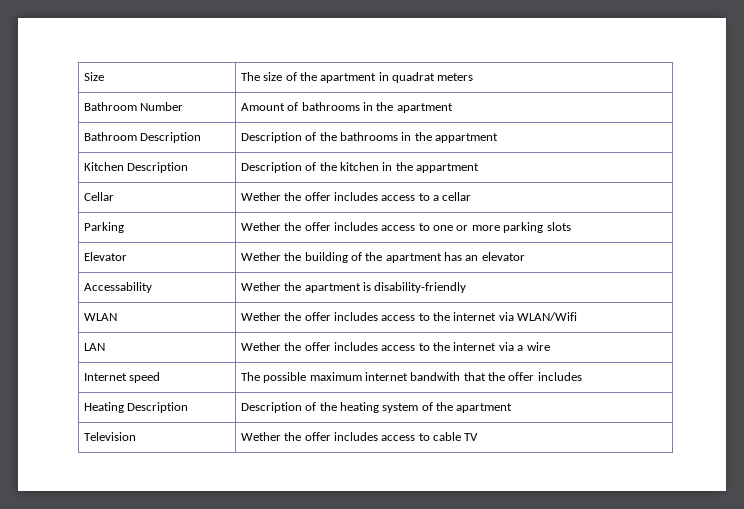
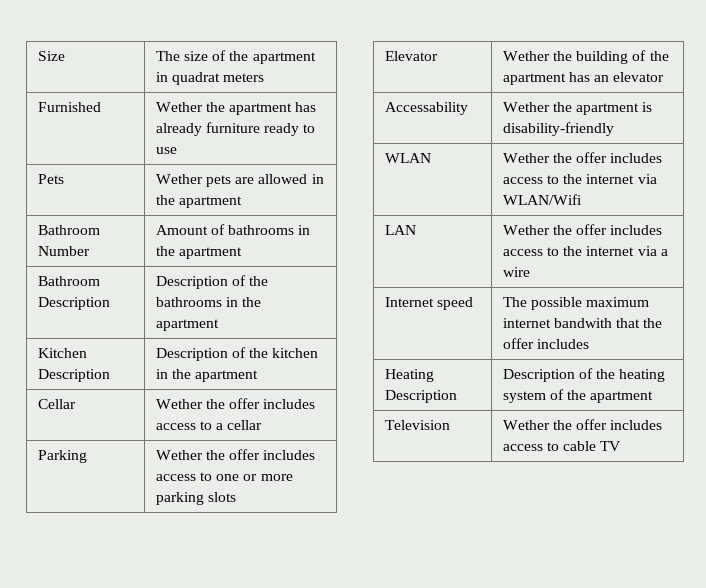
+ Furnished | Wether the apartment has already furniture ready to use
+ Pets | Wether pets are allowed in the apartment
- Bathroom Description | Description of the bathrooms in the appartment
+ Bathroom Description | Description of the bathrooms in the apartment
- Kitchen Description | Description of the kitchen in the appartment
+ Kitchen Description | Description of the kitchen in the apartment

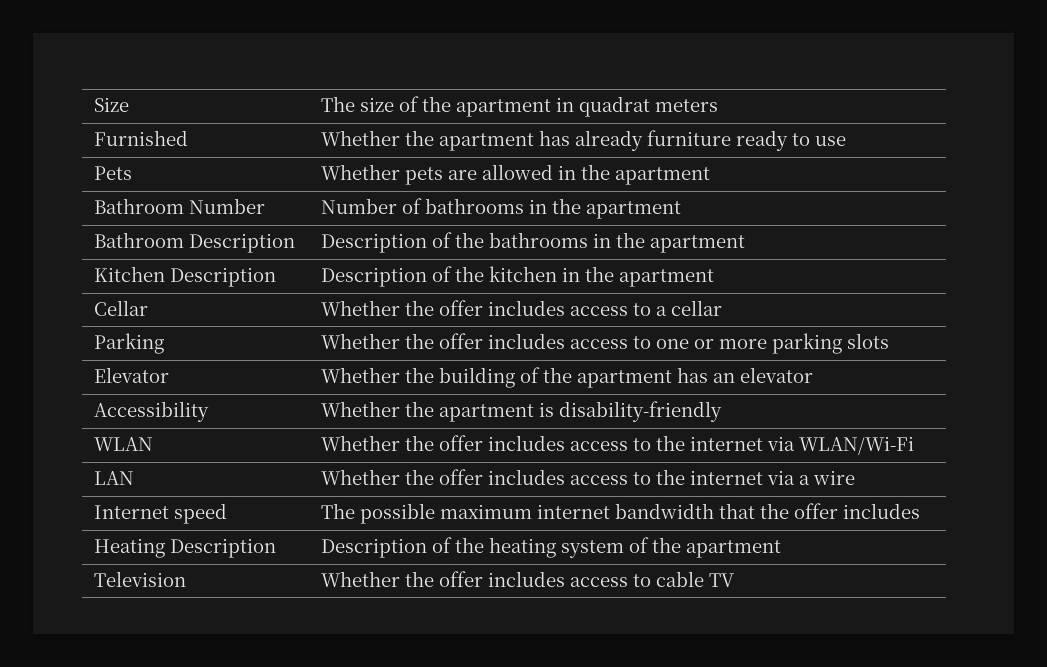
- Furnished | Wether the apartment has already furniture ready to use
+ Furnished | Whether the apartment has already furniture ready to use
- Pets | Wether pets are allowed in the apartment
+ Pets | Whether pets are allowed in the apartment
- Bathroom Number | Amount of bathrooms in the apartment
+ Bathroom Number | Number of bathrooms in the apartment
- Cellar | Wether the offer includes access to a cellar
+ Cellar | Whether the offer includes access to a cellar
- Parking | Wether the offer includes access to one or more parking slots
+ Parking | Whether the offer includes access to one or more parking slots
- Elevator | Wether the building of the apartment has an elevator
+ Elevator | Whether the building of the apartment has an elevator
- Accessability | Wether the apartment is disability-friendly
+ Accessibility | Whether the apartment is disability-friendly
- WLAN | Wether the offer includes access to the internet via WLAN/Wifi
+ WLAN | Whether the offer includes access to the internet via WLAN/Wi-Fi
- LAN | Wether the offer includes access to the internet via a wire
+ LAN | Whether the offer includes access to the internet via a wire
- Internet speed | The possible maximum internet bandwith that the offer includes
+ Internet speed | The possible maximum internet bandwidth that the offer includes
- Television | Wether the offer includes access to cable TV
+ Television | Whether the offer includes access to cable TV

